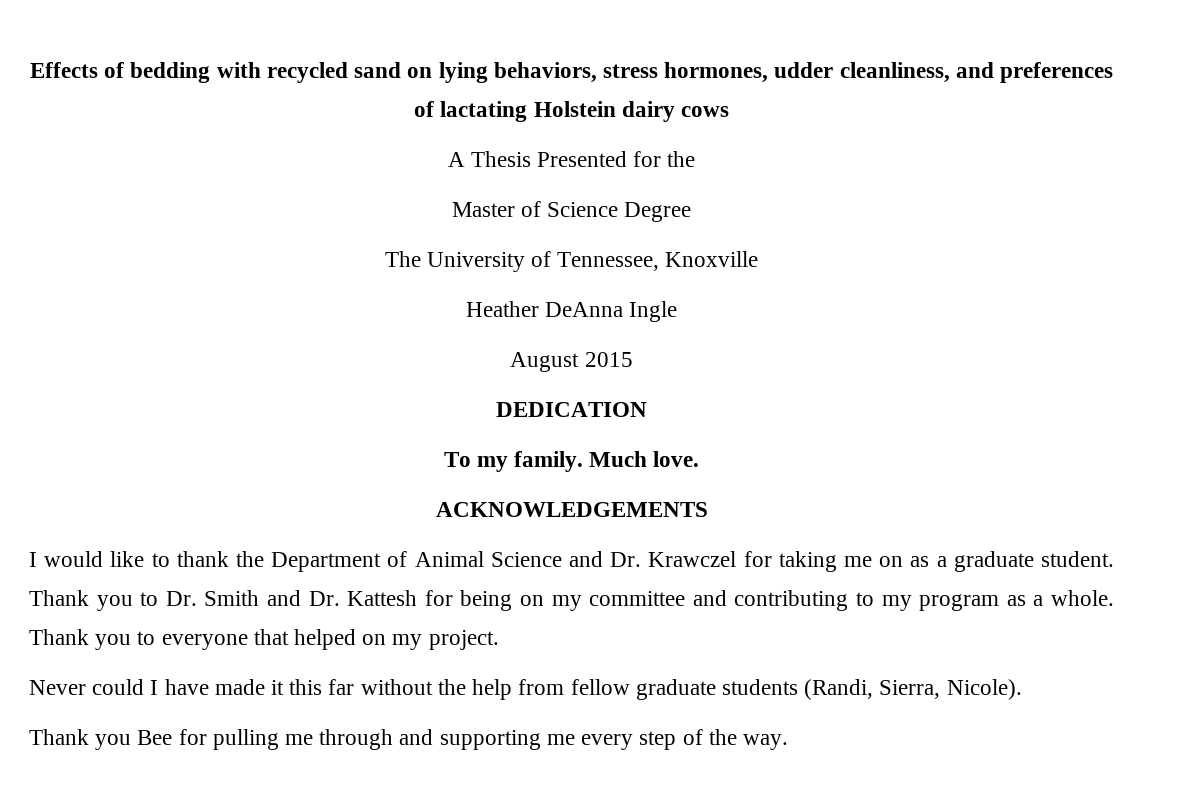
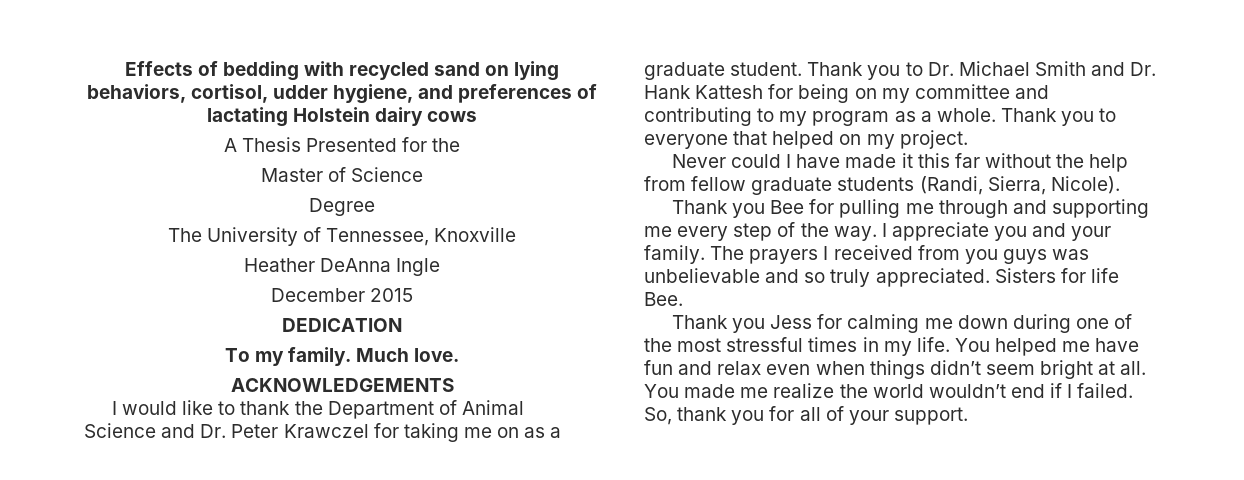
- Effects of bedding with recycled sand on lying behaviors, stress hormones, udder cleanliness, and preferences of lactating Holstein dairy cows
+ Effects of bedding with recycled sand on lying behaviors, cortisol, udder hygiene, and preferences of lactating Holstein dairy cows
- Master of Science Degree
+ Master of Science
+ Degree
- August 2015
+ December 2015
- I would like to thank the Department of Animal Science and Dr. Krawczel for taking me on as a graduate student.
+ I would like to thank the Department of Animal Science and Dr. Peter Krawczel for taking me on as a graduate student.
- Thank you to Dr. Smith and Dr. Kattesh for being on my committee and contributing to my program as a whole.
+ Thank you to Dr. Michael Smith and Dr. Hank Kattesh for being on my committee and contributing to my program as a whole.
+ I appreciate you and your family. The prayers I received from you guys was unbelievable and so truly appreciated. Sisters for life Bee.
+ Thank you Jess for calming me down during one of the most stressful times in my life. You helped me have fun and relax even when things didn’t seem bright at all. You made me realize the world wouldn’t end if I failed. So, thank you for all of your support.

